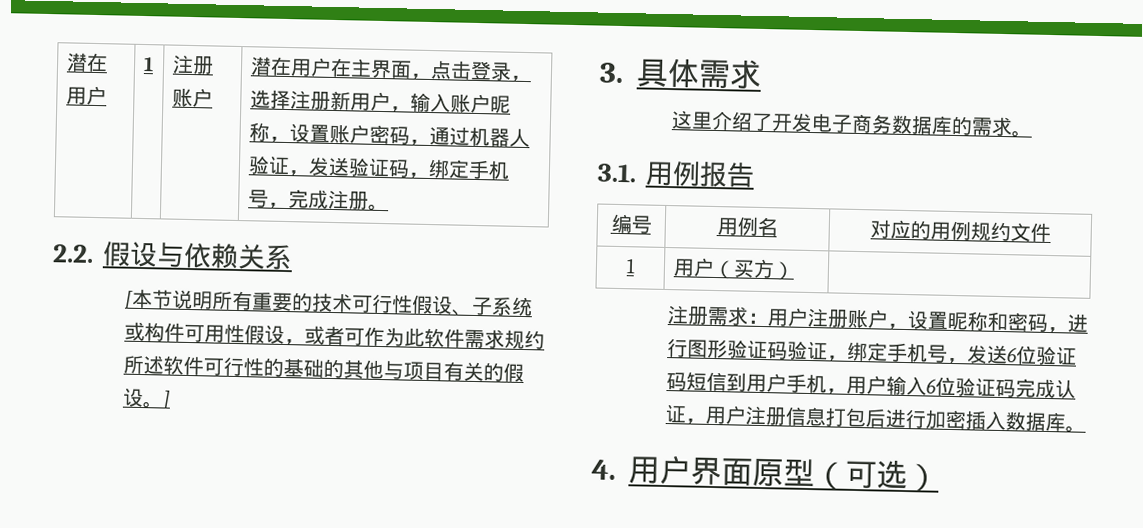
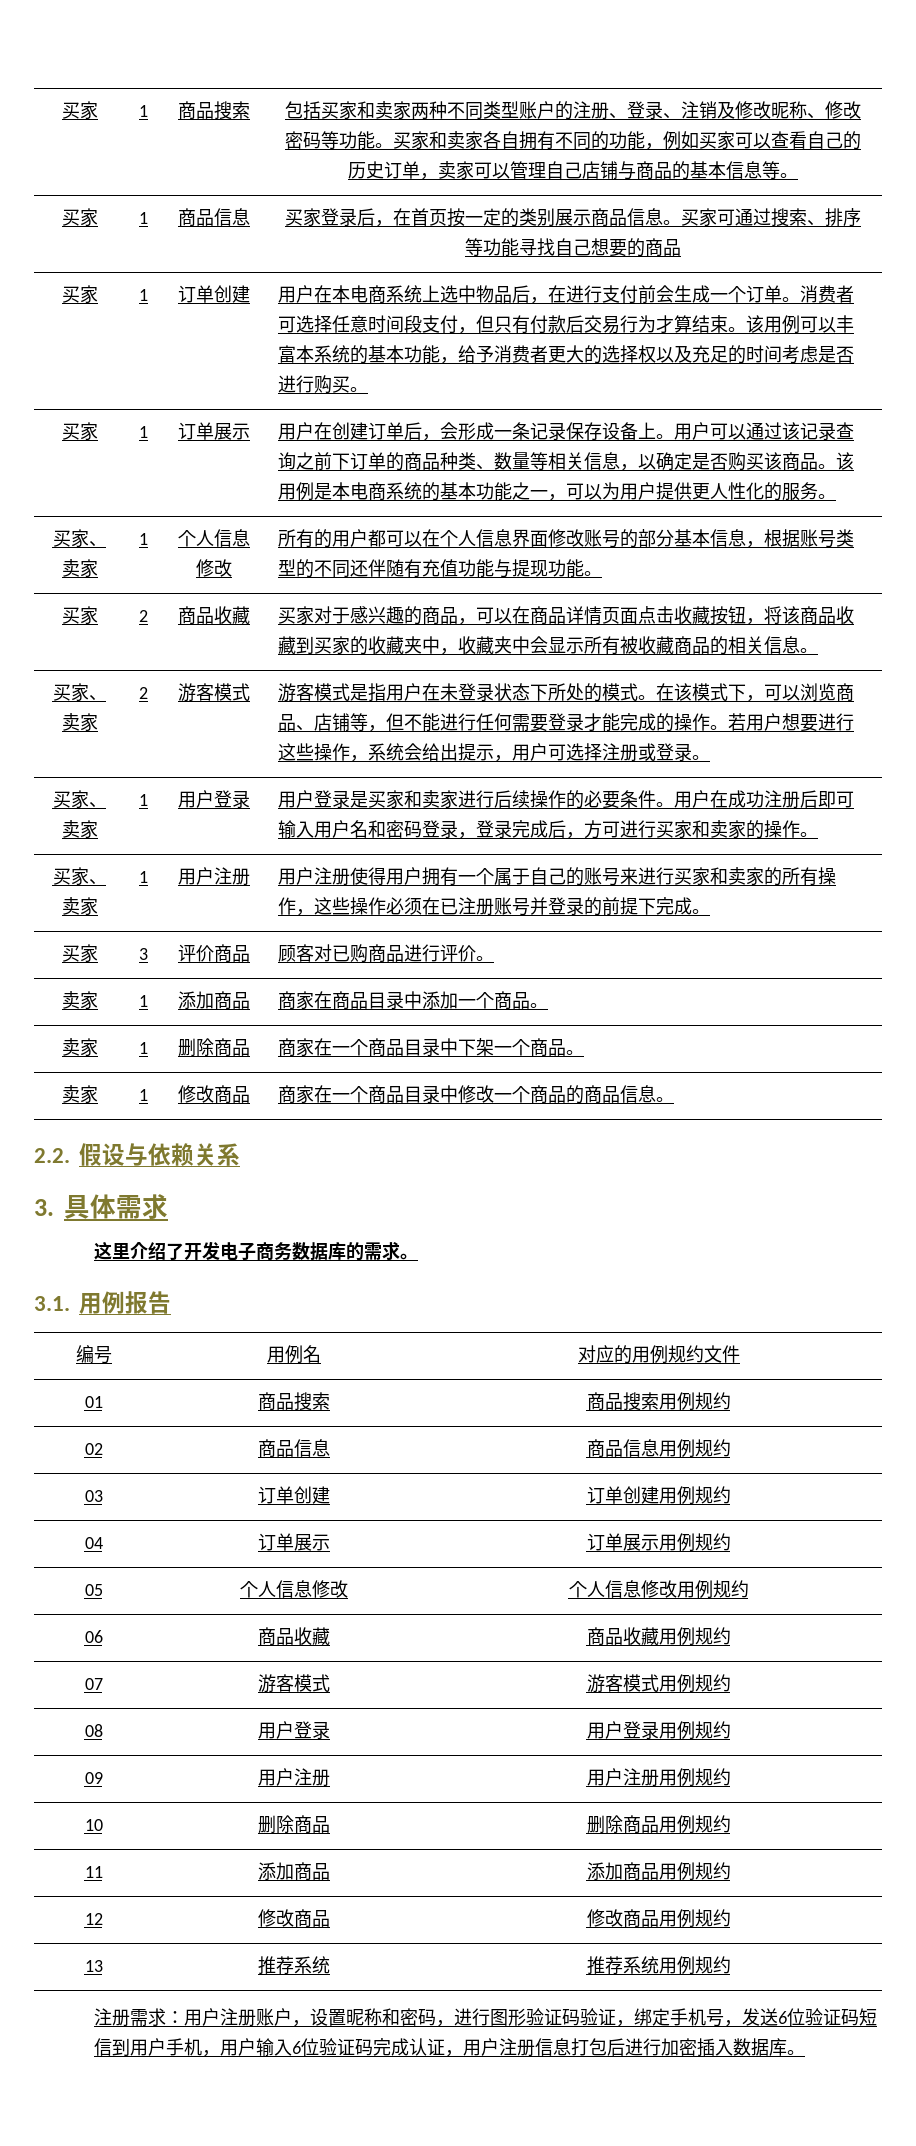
- 潜在用户 | 1 | 注册账户 | 潜在用户在主界面，点击登录，选择注册新用户，输入账户昵称，设置账户密码，通过机器人验证，发送验证码，绑定手机号，完成注册。
+ 买家 | 1 | 商品搜索 | 包括买家和卖家两种不同类型账户的注册、登录、注销及修改昵称、修改密码等功能。买家和卖家各自拥有不同的功能，例如买家可以查看自己的历史订单，卖家可以管理自己店铺与商品的基本信息等。
+ 买家 | 1 | 商品信息 | 买家登录后，在首页按一定的类别展示商品信息。买家可通过搜索、排序等功能寻找自己想要的商品
+ 买家 | 1 | 订单创建 | 用户在本电商系统上选中物品后，在进行支付前会生成一个订单。消费者可选择任意时间段支付，但只有付款后交易行为才算结束。该用例可以丰富本系统的基本功能，给予消费者更大的选择权以及充足的时间考虑是否进行购买。
+ 买家 | 1 | 订单展示 | 用户在创建订单后，会形成一条记录保存设备上。用户可以通过该记录查询之前下订单的商品种类、数量等相关信息，以确定是否购买该商品。该用例是本电商系统的基本功能之一，可以为用户提供更人性化的服务。
+ 买家、卖家 | 1 | 个人信息修改 | 所有的用户都可以在个人信息界面修改账号的部分基本信息，根据账号类型的不同还伴随有充值功能与提现功能。
+ 买家 | 2 | 商品收藏 | 买家对于感兴趣的商品，可以在商品详情页面点击收藏按钮，将该商品收藏到买家的收藏夹中，收藏夹中会显示所有被收藏商品的相关信息。
+ 买家、卖家 | 2 | 游客模式 | 游客模式是指用户在未登录状态下所处的模式。在该模式下，可以浏览商品、店铺等，但不能进行任何需要登录才能完成的操作。若用户想要进行这些操作，系统会给出提示，用户可选择注册或登录。
+ 买家、卖家 | 1 | 用户登录 | 用户登录是买家和卖家进行后续操作的必要条件。用户在成功注册后即可输入用户名和密码登录，登录完成后，方可进行买家和卖家的操作。
+ 买家、卖家 | 1 | 用户注册 | 用户注册使得用户拥有一个属于自己的账号来进行买家和卖家的所有操作，这些操作必须在已注册账号并登录的前提下完成。
+ 买家 | 3 | 评价商品 | 顾客对已购商品进行评价。
+ 卖家 | 1 | 添加商品 | 商家在商品目录中添加一个商品。
+ 卖家 | 1 | 删除商品 | 商家在一个商品目录中下架一个商品。
+ 卖家 | 1 | 修改商品 | 商家在一个商品目录中修改一个商品的商品信息。
- [本节说明所有重要的技术可行性假设、子系统或构件可用性假设，或者可作为此软件需求规约所述软件可行性的基础的其他与项目有关的假设。]
- 1 | 用户（买方） |
+ 01 | 商品搜索 | 商品搜索用例规约
+ 02 | 商品信息 | 商品信息用例规约
+ 03 | 订单创建 | 订单创建用例规约
+ 04 | 订单展示 | 订单展示用例规约
+ 05 | 个人信息修改 | 个人信息修改用例规约
+ 06 | 商品收藏 | 商品收藏用例规约
+ 07 | 游客模式 | 游客模式用例规约
+ 08 | 用户登录 | 用户登录用例规约
+ 09 | 用户注册 | 用户注册用例规约
+ 10 | 删除商品 | 删除商品用例规约
+ 11 | 添加商品 | 添加商品用例规约
+ 12 | 修改商品 | 修改商品用例规约
+ 13 | 推荐系统 | 推荐系统用例规约
- 4.用户界面原型（可选）

